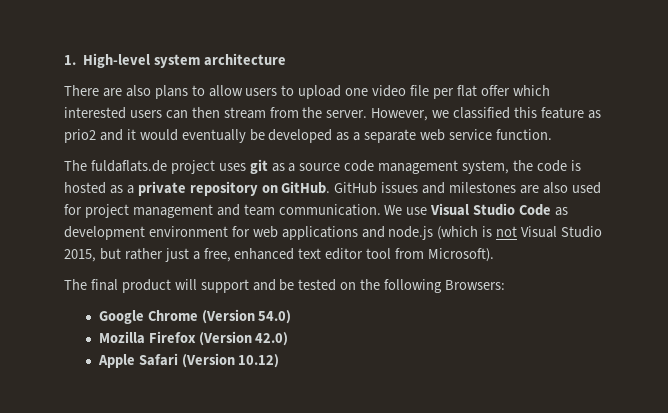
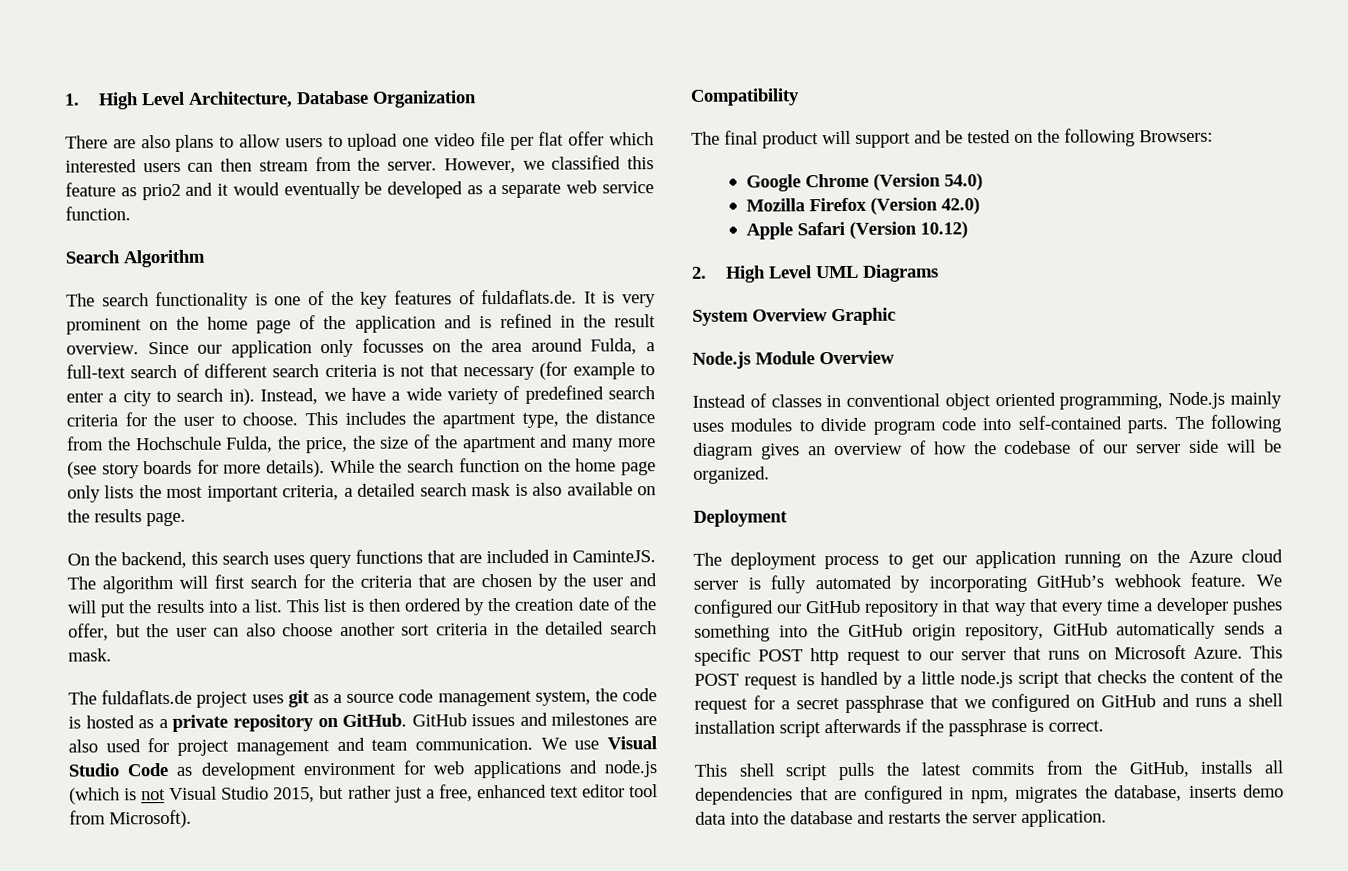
- 1. High-level system architecture
+ 1. High Level Architecture, Database Organization
+ Search Algorithm
+ The search functionality is one of the key features of fuldaflats.de. It is very prominent on the home page of the application and is refined in the result overview. Since our application only focusses on the area around Fulda, a full-text search of different search criteria is not that necessary (for example to enter a city to search in). Instead, we have a wide variety of predefined search criteria for the user to choose. This includes the apartment type, the distance from the Hochschule Fulda, the price, the size of the apartment and many more (see story boards for more details). While the search function on the home page only lists the most important criteria, a detailed search mask is also available on the results page.
+ On the backend, this search uses query functions that are included in CaminteJS. The algorithm will first search for the criteria that are chosen by the user and will put the results into a list. This list is then ordered by the creation date of the offer, but the user can also choose another sort criteria in the detailed search mask.
+ Compatibility
+ 2. High Level UML Diagrams
+ System Overview Graphic
+ Node.js Module Overview
+ Instead of classes in conventional object oriented programming, Node.js mainly uses modules to divide program code into self-contained parts. The following diagram gives an overview of how the codebase of our server side will be organized.
+ Deployment
+ The deployment process to get our application running on the Azure cloud server is fully automated by incorporating GitHub’s webhook feature. We configured our GitHub repository in that way that every time a developer pushes something into the GitHub origin repository, GitHub automatically sends a specific POST http request to our server that runs on Microsoft Azure. This POST request is handled by a little node.js script that checks the content of the request for a secret passphrase that we configured on GitHub and runs a shell installation script afterwards if the passphrase is correct.
+ This shell script pulls the latest commits from the GitHub, installs all dependencies that are configured in npm, migrates the database, inserts demo data into the database and restarts the server application.

